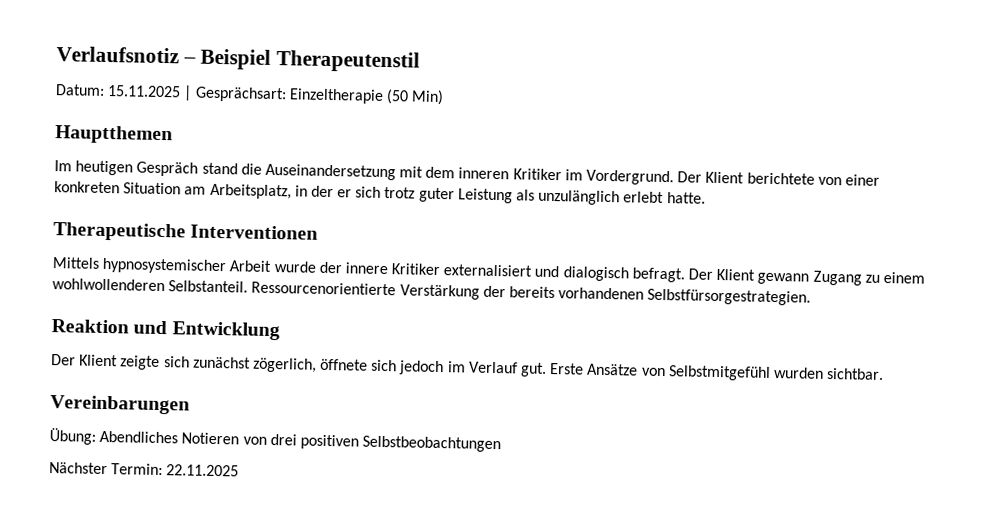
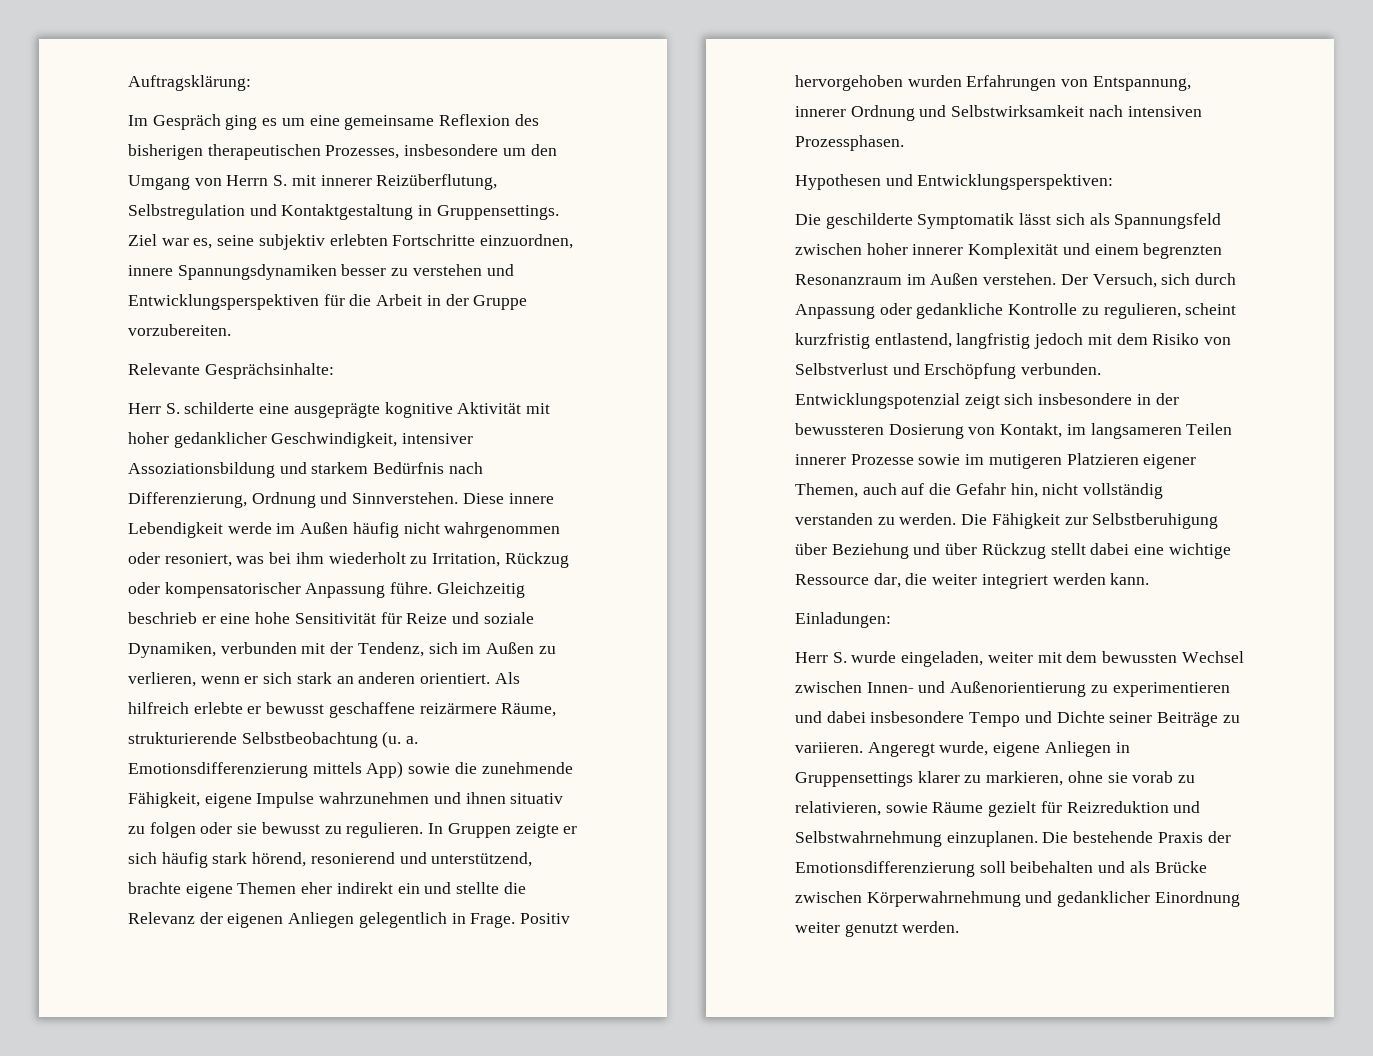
- Verlaufsnotiz – Beispiel Therapeutenstil
- Datum: 15.11.2025 | Gesprächsart: Einzeltherapie (50 Min)
- Hauptthemen
- Im heutigen Gespräch stand die Auseinandersetzung mit dem inneren Kritiker im Vordergrund. Der Klient berichtete von einer konkreten Situation am Arbeitsplatz, in der er sich trotz guter Leistung als unzulänglich erlebt hatte.
- Therapeutische Interventionen
- Mittels hypnosystemischer Arbeit wurde der innere Kritiker externalisiert und dialogisch befragt. Der Klient gewann Zugang zu einem wohlwollenderen Selbstanteil. Ressourcenorientierte Verstärkung der bereits vorhandenen Selbstfürsorgestrategien.
- Reaktion und Entwicklung
- Der Klient zeigte sich zunächst zögerlich, öffnete sich jedoch im Verlauf gut. Erste Ansätze von Selbstmitgefühl wurden sichtbar.
- Vereinbarungen
- Übung: Abendliches Notieren von drei positiven Selbstbeobachtungen
- Nächster Termin: 22.11.2025
+ Auftragsklärung:
+ Im Gespräch ging es um eine gemeinsame Reflexion des bisherigen therapeutischen Prozesses, insbesondere um den Umgang von Herrn S. mit innerer Reizüberflutung, Selbstregulation und Kontaktgestaltung in Gruppensettings. Ziel war es, seine subjektiv erlebten Fortschritte einzuordnen, innere Spannungsdynamiken besser zu verstehen und Entwicklungsperspektiven für die Arbeit in der Gruppe vorzubereiten.
+ Relevante Gesprächsinhalte:
+ Herr S. schilderte eine ausgeprägte kognitive Aktivität mit hoher gedanklicher Geschwindigkeit, intensiver Assoziationsbildung und starkem Bedürfnis nach Differenzierung, Ordnung und Sinnverstehen. Diese innere Lebendigkeit werde im Außen häufig nicht wahrgenommen oder resoniert, was bei ihm wiederholt zu Irritation, Rückzug oder kompensatorischer Anpassung führe. Gleichzeitig beschrieb er eine hohe Sensitivität für Reize und soziale Dynamiken, verbunden mit der Tendenz, sich im Außen zu verlieren, wenn er sich stark an anderen orientiert. Als hilfreich erlebte er bewusst geschaffene reizärmere Räume, strukturierende Selbstbeobachtung (u. a. Emotionsdifferenzierung mittels App) sowie die zunehmende Fähigkeit, eigene Impulse wahrzunehmen und ihnen situativ zu folgen oder sie bewusst zu regulieren. In Gruppen zeigte er sich häufig stark hörend, resonierend und unterstützend, brachte eigene Themen eher indirekt ein und stellte die Relevanz der eigenen Anliegen gelegentlich in Frage. Positiv hervorgehoben wurden Erfahrungen von Entspannung, innerer Ordnung und Selbstwirksamkeit nach intensiven Prozessphasen.
+ Hypothesen und Entwicklungsperspektiven:
+ Die geschilderte Symptomatik lässt sich als Spannungsfeld zwischen hoher innerer Komplexität und einem begrenzten Resonanzraum im Außen verstehen. Der Versuch, sich durch Anpassung oder gedankliche Kontrolle zu regulieren, scheint kurzfristig entlastend, langfristig jedoch mit dem Risiko von Selbstverlust und Erschöpfung verbunden. Entwicklungspotenzial zeigt sich insbesondere in der bewussteren Dosierung von Kontakt, im langsameren Teilen innerer Prozesse sowie im mutigeren Platzieren eigener Themen, auch auf die Gefahr hin, nicht vollständig verstanden zu werden. Die Fähigkeit zur Selbstberuhigung über Beziehung und über Rückzug stellt dabei eine wichtige Ressource dar, die weiter integriert werden kann.
+ Einladungen:
+ Herr S. wurde eingeladen, weiter mit dem bewussten Wechsel zwischen Innen- und Außenorientierung zu experimentieren und dabei insbesondere Tempo und Dichte seiner Beiträge zu variieren. Angeregt wurde, eigene Anliegen in Gruppensettings klarer zu markieren, ohne sie vorab zu relativieren, sowie Räume gezielt für Reizreduktion und Selbstwahrnehmung einzuplanen. Die bestehende Praxis der Emotionsdifferenzierung soll beibehalten und als Brücke zwischen Körperwahrnehmung und gedanklicher Einordnung weiter genutzt werden.

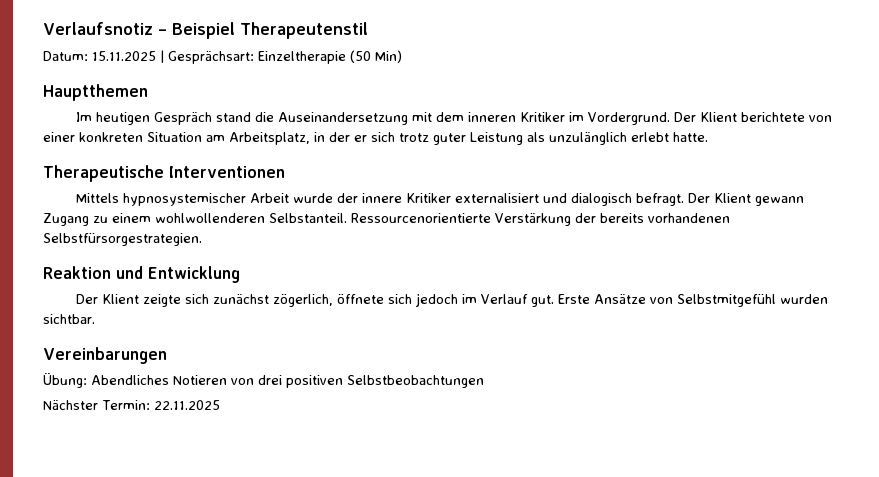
- Auftragsklärung:
- Im Gespräch ging es um eine gemeinsame Reflexion des bisherigen therapeutischen Prozesses, insbesondere um den Umgang von Herrn S. mit innerer Reizüberflutung, Selbstregulation und Kontaktgestaltung in Gruppensettings. Ziel war es, seine subjektiv erlebten Fortschritte einzuordnen, innere Spannungsdynamiken besser zu verstehen und Entwicklungsperspektiven für die Arbeit in der Gruppe vorzubereiten.
- Relevante Gesprächsinhalte:
- Herr S. schilderte eine ausgeprägte kognitive Aktivität mit hoher gedanklicher Geschwindigkeit, intensiver Assoziationsbildung und starkem Bedürfnis nach Differenzierung, Ordnung und Sinnverstehen. Diese innere Lebendigkeit werde im Außen häufig nicht wahrgenommen oder resoniert, was bei ihm wiederholt zu Irritation, Rückzug oder kompensatorischer Anpassung führe. Gleichzeitig beschrieb er eine hohe Sensitivität für Reize und soziale Dynamiken, verbunden mit der Tendenz, sich im Außen zu verlieren, wenn er sich stark an anderen orientiert. Als hilfreich erlebte er bewusst geschaffene reizärmere Räume, strukturierende Selbstbeobachtung (u. a. Emotionsdifferenzierung mittels App) sowie die zunehmende Fähigkeit, eigene Impulse wahrzunehmen und ihnen situativ zu folgen oder sie bewusst zu regulieren. In Gruppen zeigte er sich häufig stark hörend, resonierend und unterstützend, brachte eigene Themen eher indirekt ein und stellte die Relevanz der eigenen Anliegen gelegentlich in Frage. Positiv hervorgehoben wurden Erfahrungen von Entspannung, innerer Ordnung und Selbstwirksamkeit nach intensiven Prozessphasen.
- Hypothesen und Entwicklungsperspektiven:
- Die geschilderte Symptomatik lässt sich als Spannungsfeld zwischen hoher innerer Komplexität und einem begrenzten Resonanzraum im Außen verstehen. Der Versuch, sich durch Anpassung oder gedankliche Kontrolle zu regulieren, scheint kurzfristig entlastend, langfristig jedoch mit dem Risiko von Selbstverlust und Erschöpfung verbunden. Entwicklungspotenzial zeigt sich insbesondere in der bewussteren Dosierung von Kontakt, im langsameren Teilen innerer Prozesse sowie im mutigeren Platzieren eigener Themen, auch auf die Gefahr hin, nicht vollständig verstanden zu werden. Die Fähigkeit zur Selbstberuhigung über Beziehung und über Rückzug stellt dabei eine wichtige Ressource dar, die weiter integriert werden kann.
- Einladungen:
- Herr S. wurde eingeladen, weiter mit dem bewussten Wechsel zwischen Innen- und Außenorientierung zu experimentieren und dabei insbesondere Tempo und Dichte seiner Beiträge zu variieren. Angeregt wurde, eigene Anliegen in Gruppensettings klarer zu markieren, ohne sie vorab zu relativieren, sowie Räume gezielt für Reizreduktion und Selbstwahrnehmung einzuplanen. Die bestehende Praxis der Emotionsdifferenzierung soll beibehalten und als Brücke zwischen Körperwahrnehmung und gedanklicher Einordnung weiter genutzt werden.
+ Verlaufsnotiz – Beispiel Therapeutenstil
+ Datum: 15.11.2025 | Gesprächsart: Einzeltherapie (50 Min)
+ Hauptthemen
+ Im heutigen Gespräch stand die Auseinandersetzung mit dem inneren Kritiker im Vordergrund. Der Klient berichtete von einer konkreten Situation am Arbeitsplatz, in der er sich trotz guter Leistung als unzulänglich erlebt hatte.
+ Therapeutische Interventionen
+ Mittels hypnosystemischer Arbeit wurde der innere Kritiker externalisiert und dialogisch befragt. Der Klient gewann Zugang zu einem wohlwollenderen Selbstanteil. Ressourcenorientierte Verstärkung der bereits vorhandenen Selbstfürsorgestrategien.
+ Reaktion und Entwicklung
+ Der Klient zeigte sich zunächst zögerlich, öffnete sich jedoch im Verlauf gut. Erste Ansätze von Selbstmitgefühl wurden sichtbar.
+ Vereinbarungen
+ Übung: Abendliches Notieren von drei positiven Selbstbeobachtungen
+ Nächster Termin: 22.11.2025

